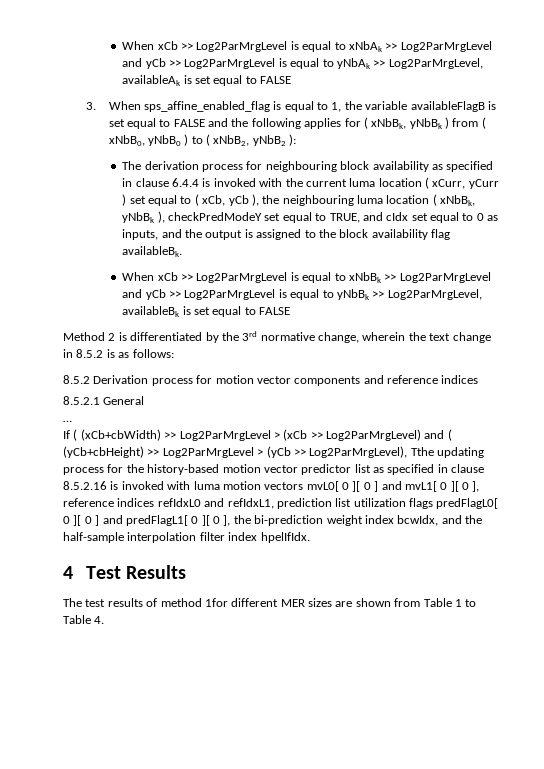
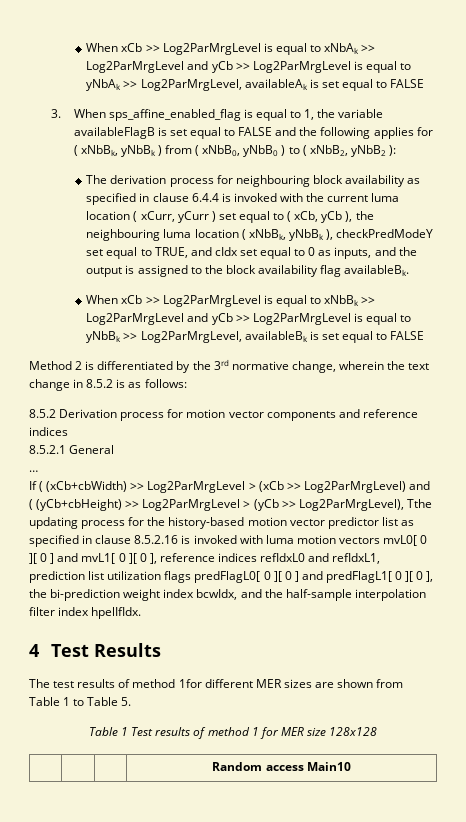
- The test results of method 1for different MER sizes are shown from Table 1 to Table 4.
+ The test results of method 1for different MER sizes are shown from Table 1 to Table 5.
+ Table 1 Test results of method 1 for MER size 128x128
+ | | | Random access Main10

